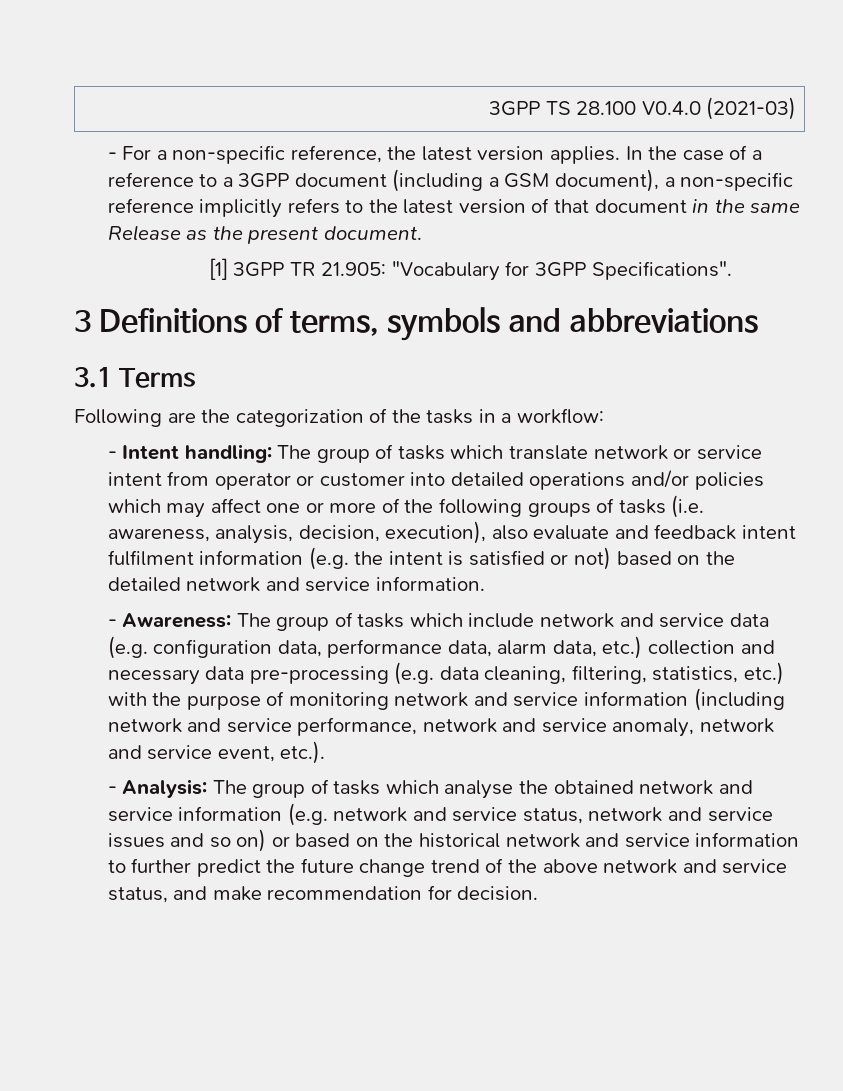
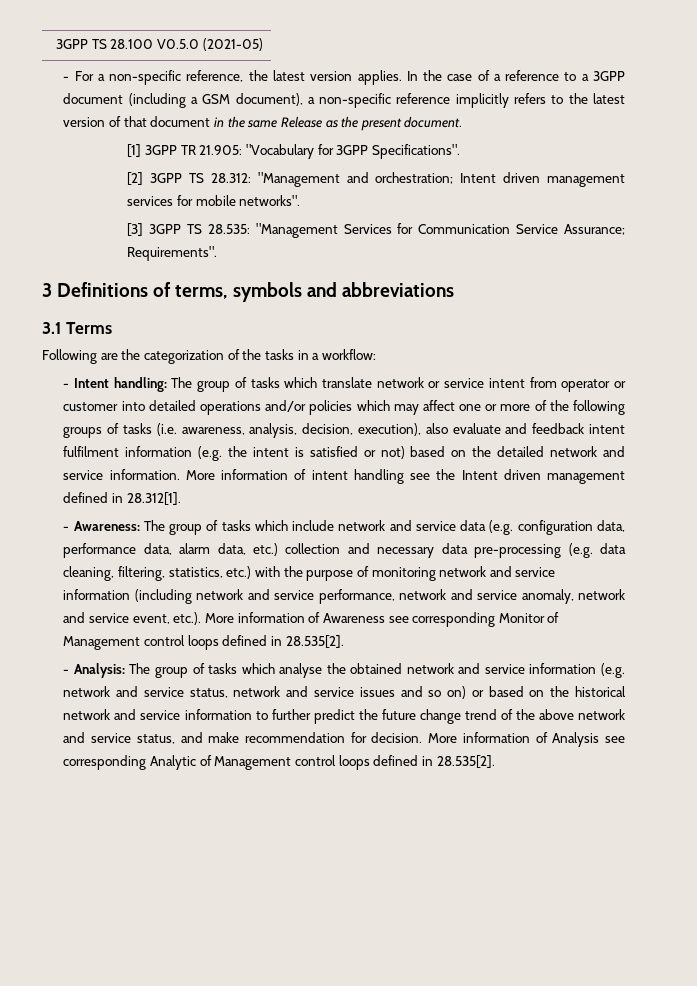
- 3GPP TS 28.100 V0.4.0 (2021-03)
+ 3GPP TS 28.100 V0.5.0 (2021-05)
+ [2] 3GPP TS 28.312: "Management and orchestration; Intent driven management services for mobile networks".
+ [3] 3GPP TS 28.535: "Management Services for Communication Service Assurance; Requirements".
+ More information of intent handling see the Intent driven management defined in 28.312[1].
- - Awareness: The group of tasks which include network and service data (e.g. configuration data, performance data, alarm data, etc.) collection and necessary data pre-processing (e.g. data cleaning, filtering, statistics, etc.) with the purpose of monitoring network and service information (including network and service performance, network and service anomaly, network and service event, etc.).
+ - Awareness: The group of tasks which include network and service data (e.g. configuration data, performance data, alarm data, etc.) collection and necessary data pre-processing (e.g. data cleaning, filtering, statistics, etc.) with the purpose of monitoring network and service information (including network and service performance, network and service anomaly, network and service event, etc.). More information of Awareness see corresponding Monitor of Management control loops defined in 28.535[2].
+ More information of Analysis see corresponding Analytic of Management control loops defined in 28.535[2].

